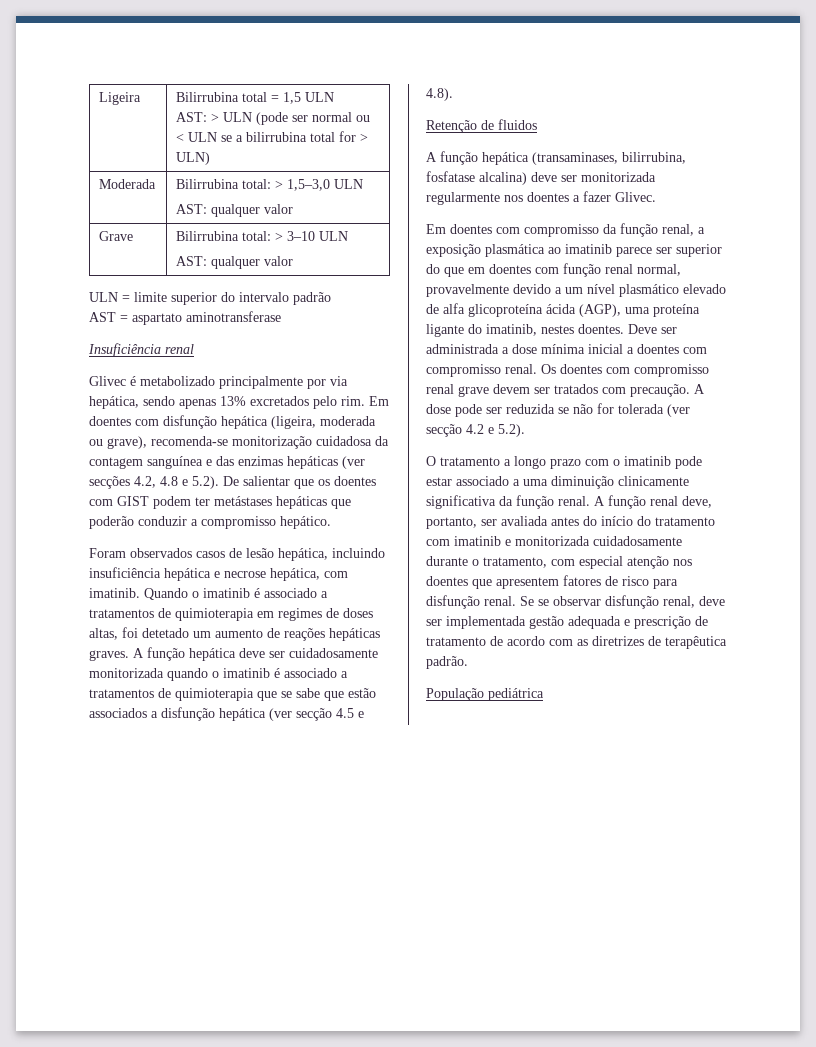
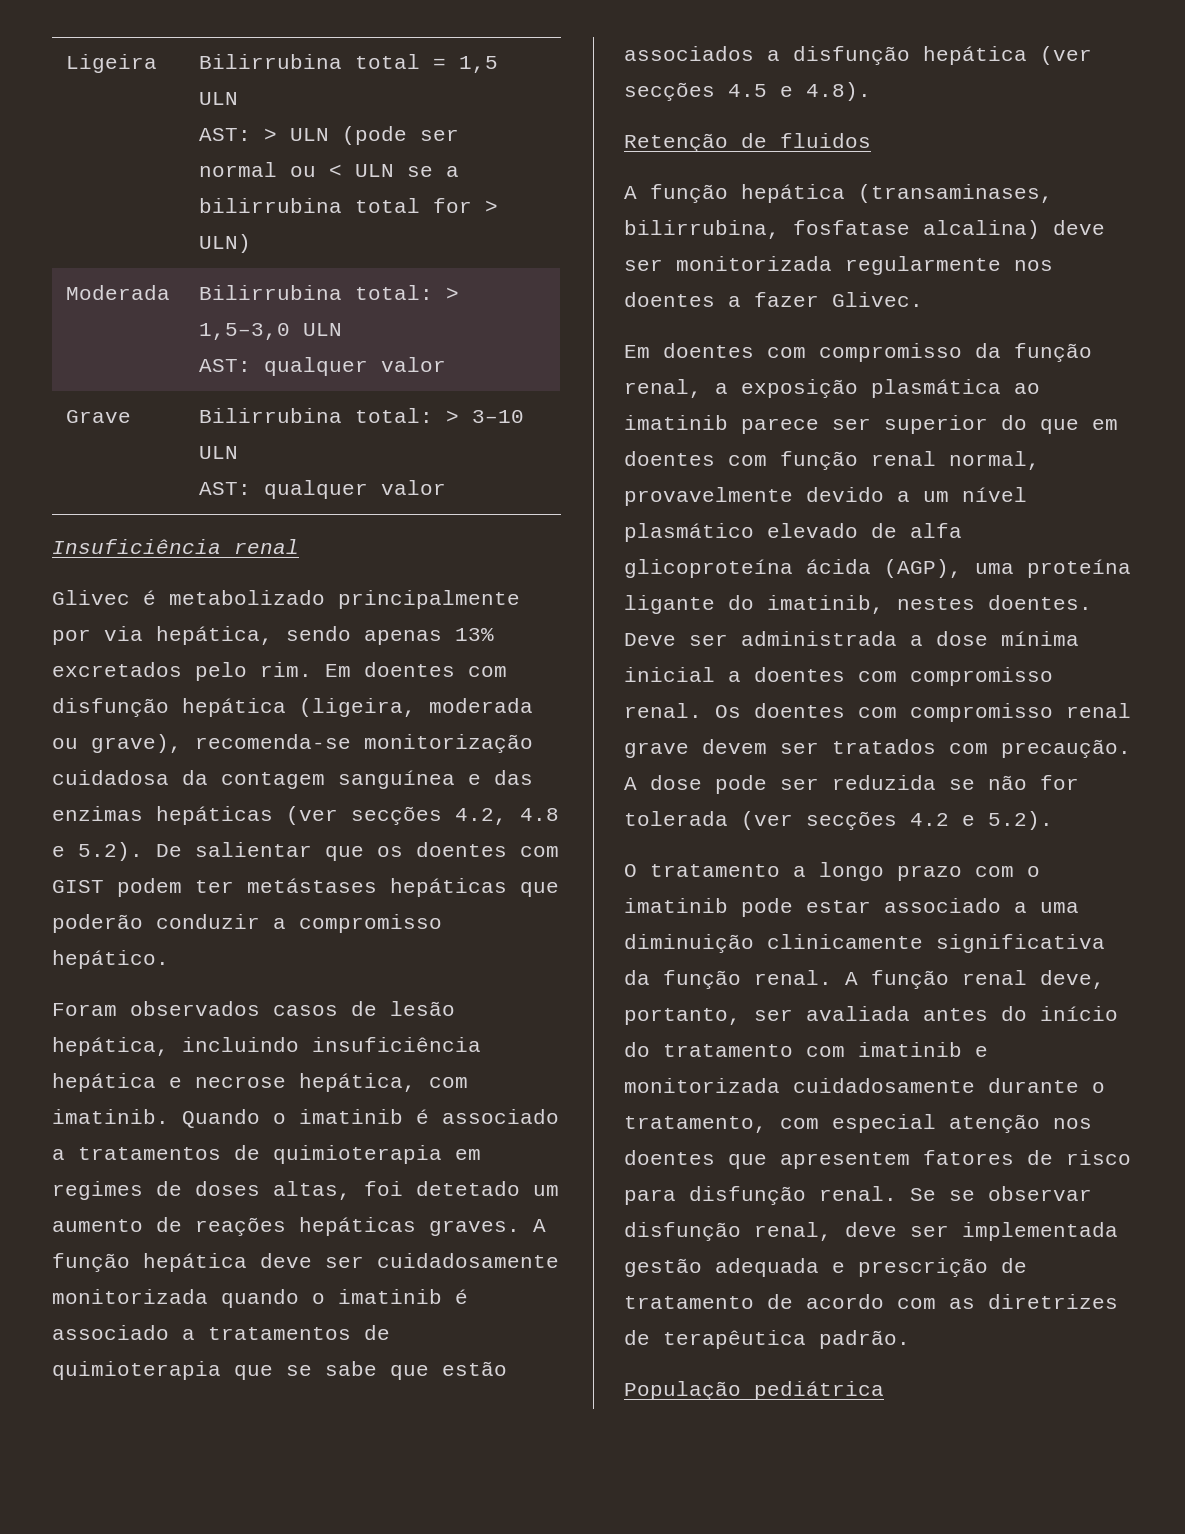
- ULN = limite superior do intervalo padrão
- AST = aspartato aminotransferase
- A função hepática deve ser cuidadosamente monitorizada quando o imatinib é associado a tratamentos de quimioterapia que se sabe que estão associados a disfunção hepática (ver secção 4.5 e 4.8).
+ A função hepática deve ser cuidadosamente monitorizada quando o imatinib é associado a tratamentos de quimioterapia que se sabe que estão associados a disfunção hepática (ver secções 4.5 e 4.8).
- A dose pode ser reduzida se não for tolerada (ver secção 4.2 e 5.2).
+ A dose pode ser reduzida se não for tolerada (ver secções 4.2 e 5.2).

